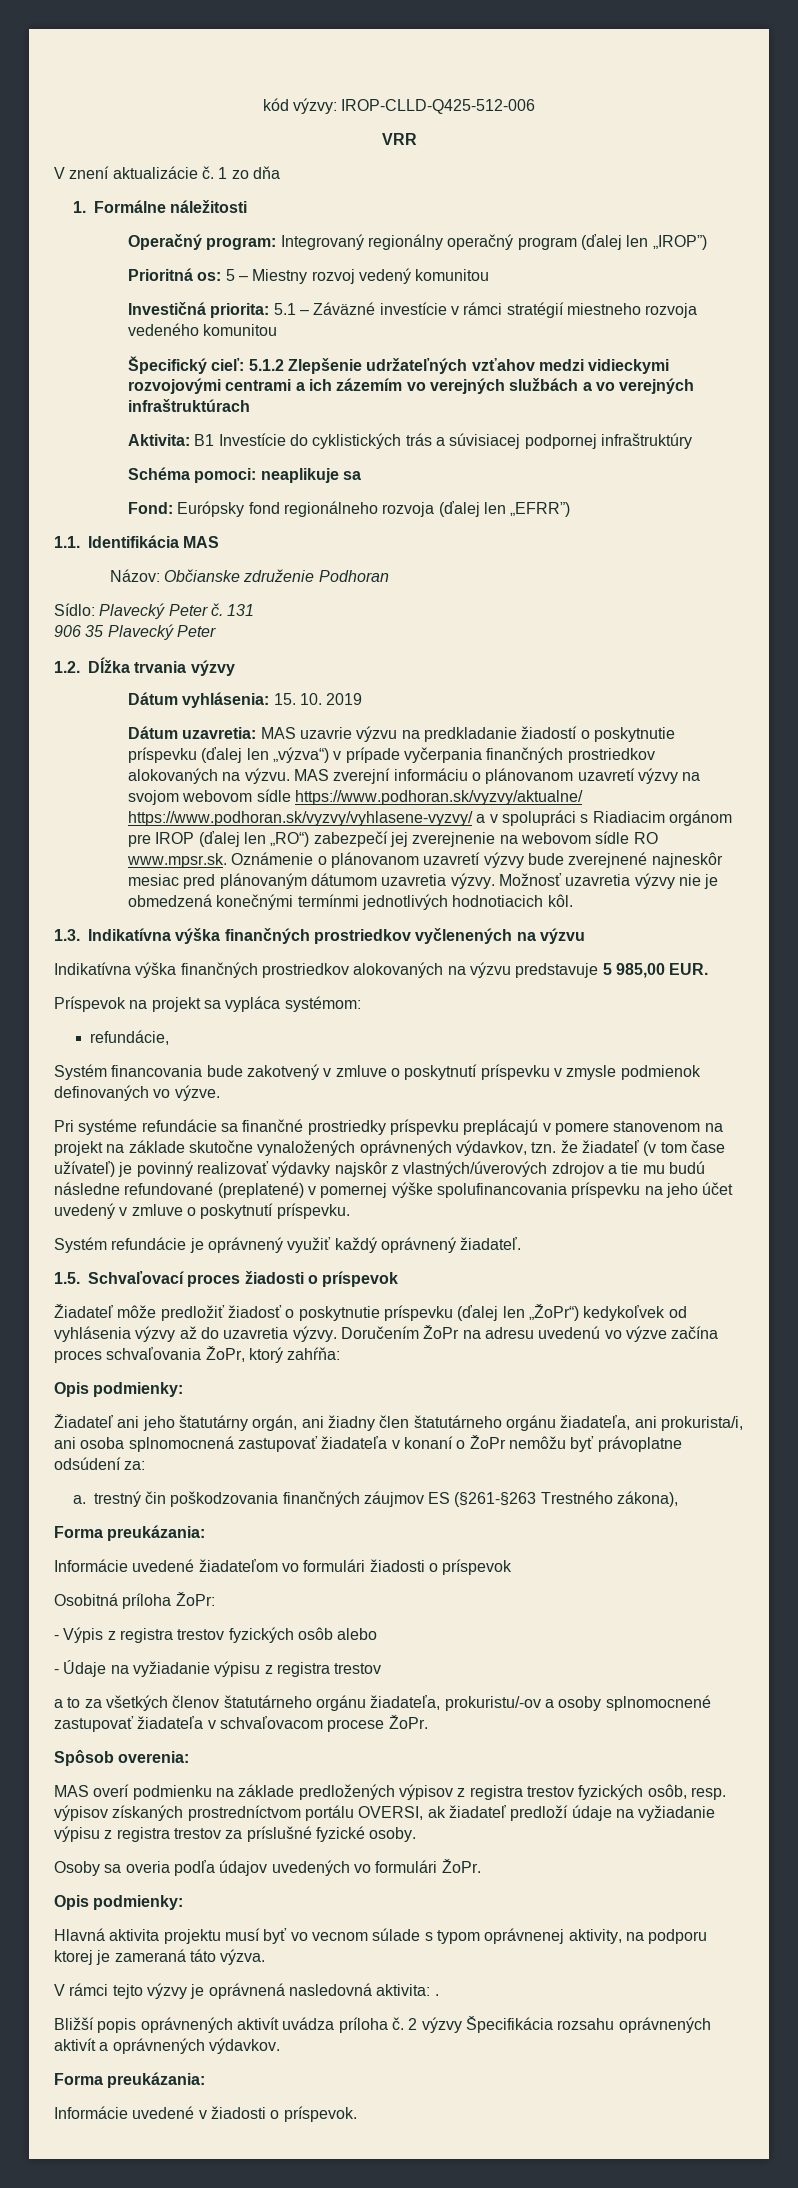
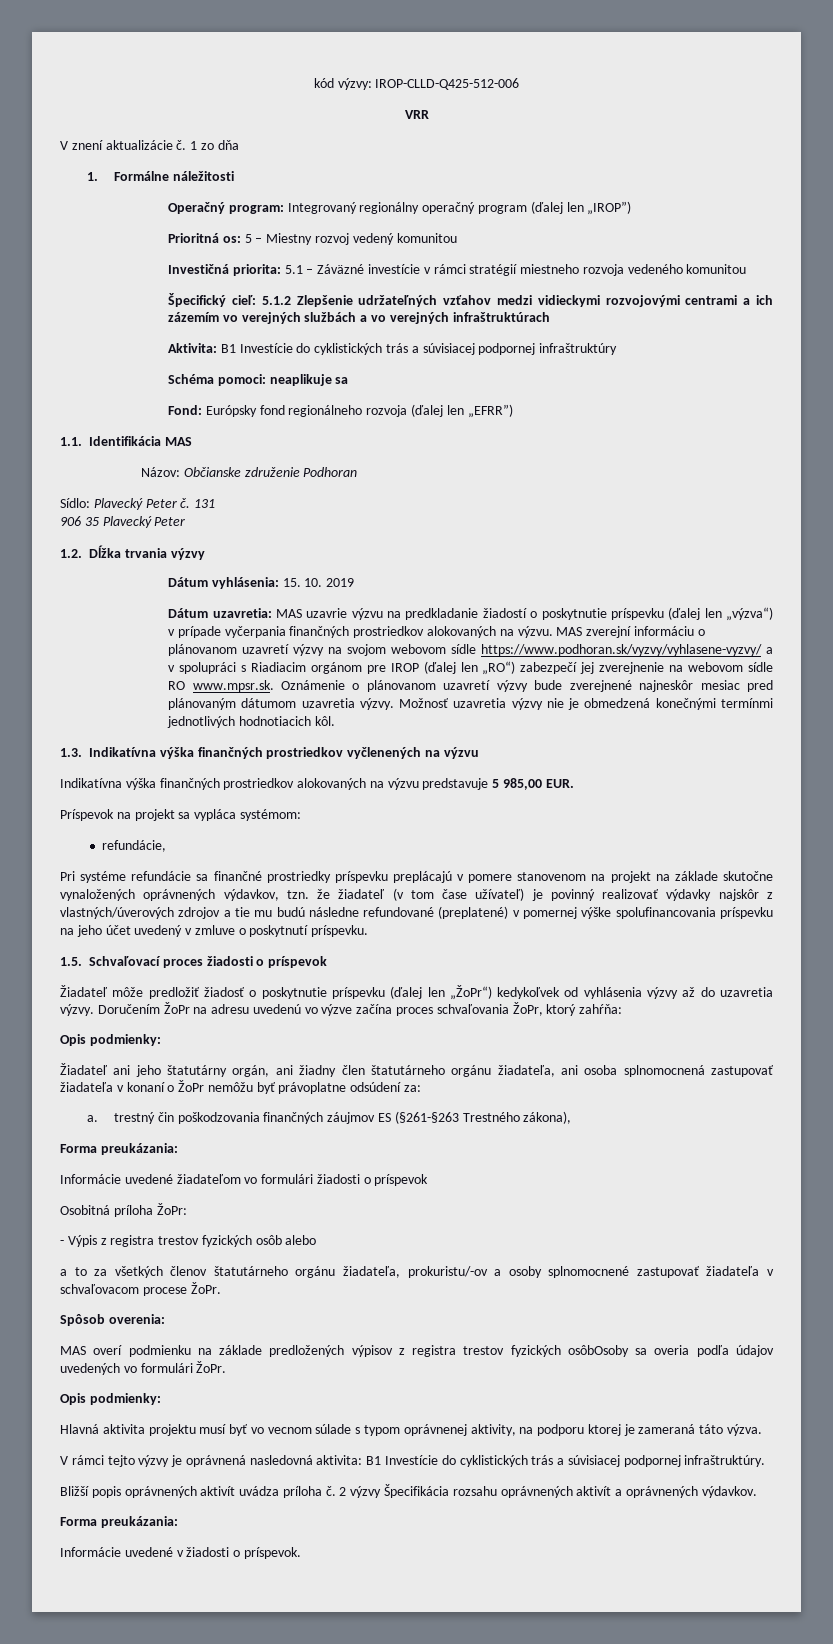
- MAS zverejní informáciu o plánovanom uzavretí výzvy na svojom webovom sídle https://www.podhoran.sk/vyzvy/aktualne/ https://www.podhoran.sk/vyzvy/vyhlasene-vyzvy/ a v spolupráci s Riadiacim orgánom pre IROP (ďalej len „RO“) zabezpečí jej zverejnenie na webovom sídle RO www.mpsr.sk. Oznámenie o plánovanom uzavretí výzvy bude zverejnené najneskôr mesiac pred plánovaným dátumom uzavretia výzvy.
+ MAS zverejní informáciu o plánovanom uzavretí výzvy na svojom webovom sídle https://www.podhoran.sk/vyzvy/vyhlasene-vyzvy/ a v spolupráci s Riadiacim orgánom pre IROP (ďalej len „RO“) zabezpečí jej zverejnenie na webovom sídle RO www.mpsr.sk. Oznámenie o plánovanom uzavretí výzvy bude zverejnené najneskôr mesiac pred plánovaným dátumom uzavretia výzvy.
- Systém financovania bude zakotvený v zmluve o poskytnutí príspevku v zmysle podmienok definovaných vo výzve.
- Systém refundácie je oprávnený využiť každý oprávnený žiadateľ.
- Žiadateľ ani jeho štatutárny orgán, ani žiadny člen štatutárneho orgánu žiadateľa, ani prokurista/i, ani osoba splnomocnená zastupovať žiadateľa v konaní o ŽoPr nemôžu byť právoplatne odsúdení za:
+ Žiadateľ ani jeho štatutárny orgán, ani žiadny člen štatutárneho orgánu žiadateľa, ani osoba splnomocnená zastupovať žiadateľa v konaní o ŽoPr nemôžu byť právoplatne odsúdení za:
- - Údaje na vyžiadanie výpisu z registra trestov
- MAS overí podmienku na základe predložených výpisov z registra trestov fyzických osôb, resp. výpisov získaných prostredníctvom portálu OVERSI, ak žiadateľ predloží údaje na vyžiadanie výpisu z registra trestov za príslušné fyzické osoby.
- Osoby sa overia podľa údajov uvedených vo formulári ŽoPr.
+ MAS overí podmienku na základe predložených výpisov z registra trestov fyzických osôbOsoby sa overia podľa údajov uvedených vo formulári ŽoPr.
- V rámci tejto výzvy je oprávnená nasledovná aktivita: .
+ V rámci tejto výzvy je oprávnená nasledovná aktivita: B1 Investície do cyklistických trás a súvisiacej podpornej infraštruktúry.

